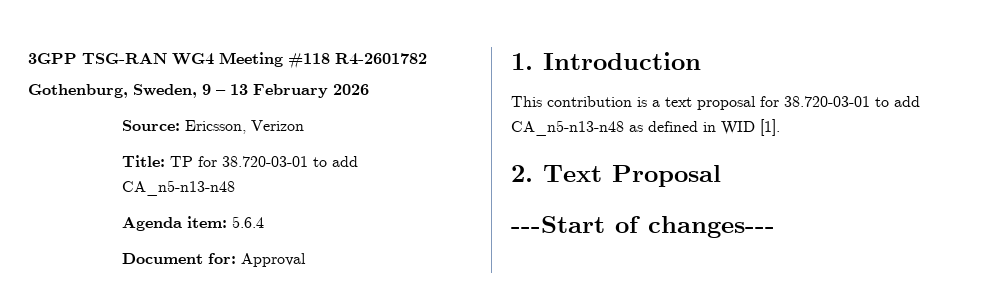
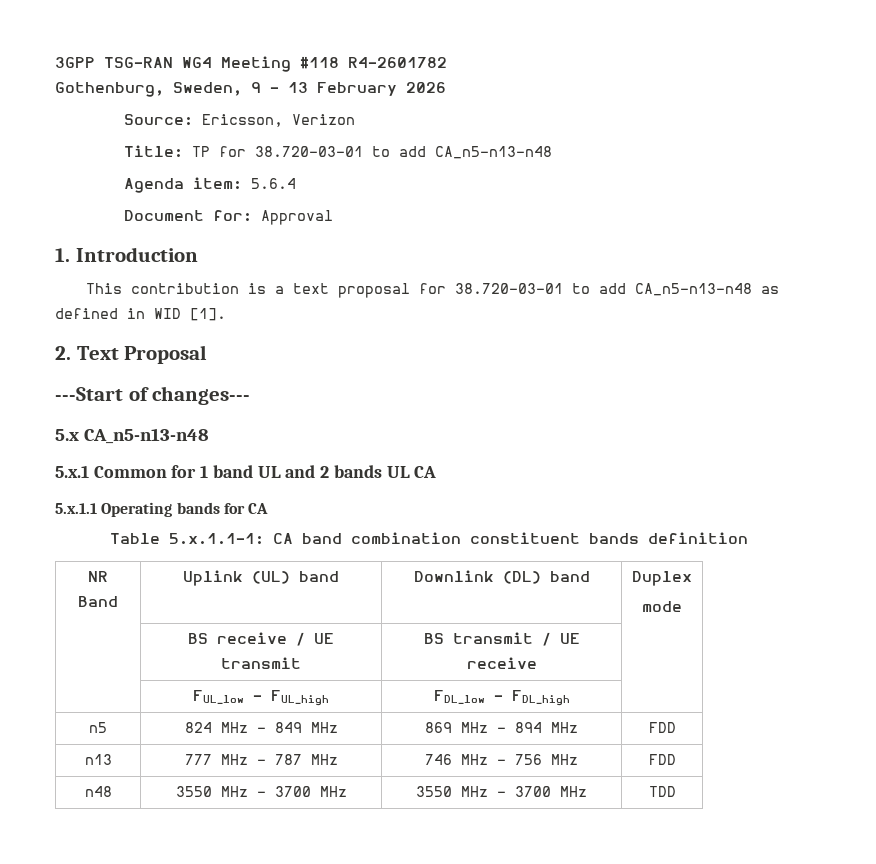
+ 5.x CA_n5-n13-n48
+ 5.x.1 Common for 1 band UL and 2 bands UL CA
+ 5.x.1.1 Operating bands for CA
+ Table 5.x.1.1-1: CA band combination constituent bands definition
+ NR Band | Uplink (UL) band | Downlink (DL) band | Duplex
+ mode
+ | BS receive / UE transmit | BS transmit / UE receive |
+ | FUL_low – FUL_high | FDL_low – FDL_high |
+ n5 | 824 MHz – 849 MHz | 869 MHz – 894 MHz | FDD
+ n13 | 777 MHz – 787 MHz | 746 MHz – 756 MHz | FDD
+ n48 | 3550 MHz – 3700 MHz | 3550 MHz – 3700 MHz | TDD

